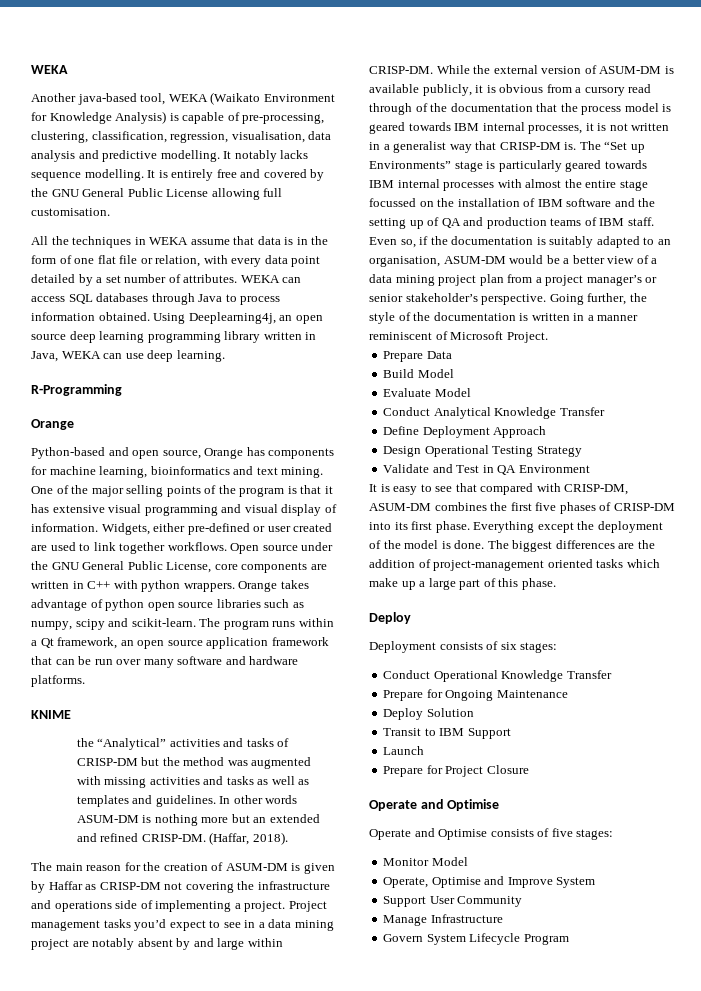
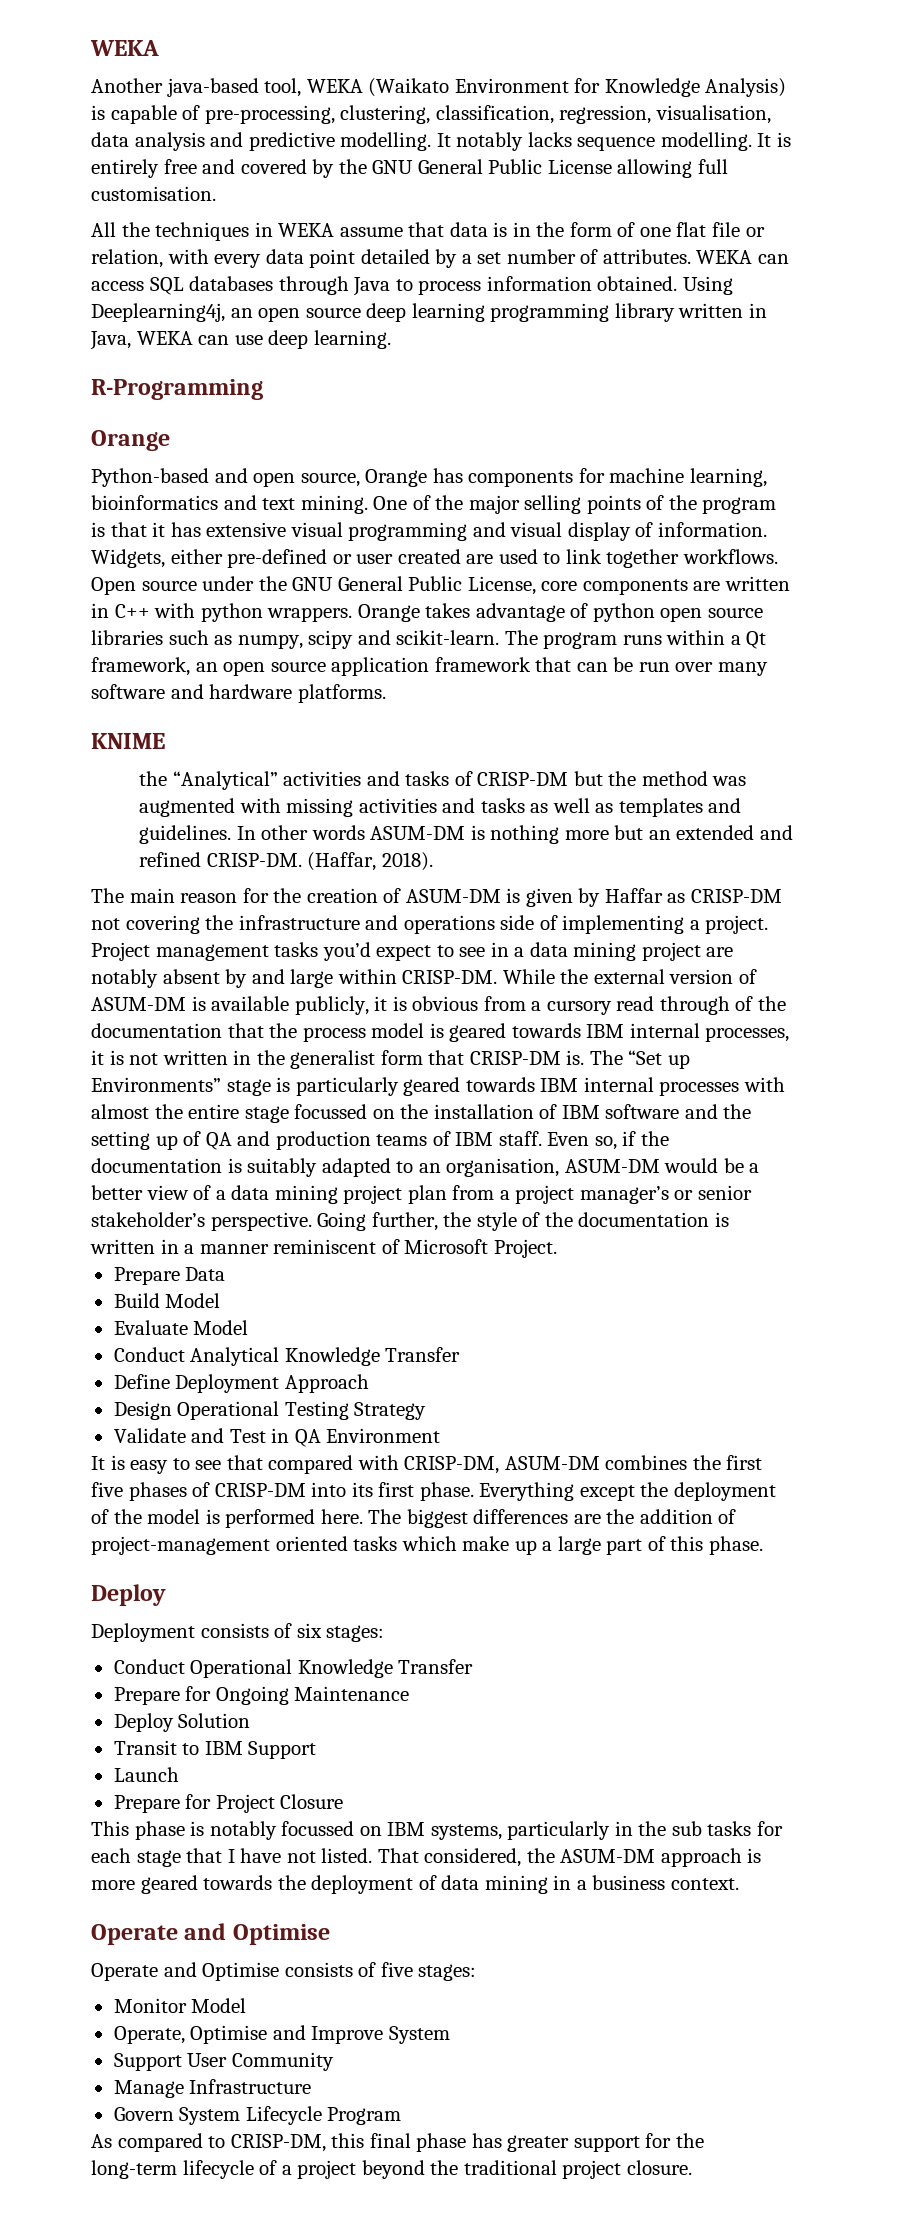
- While the external version of ASUM-DM is available publicly, it is obvious from a cursory read through of the documentation that the process model is geared towards IBM internal processes, it is not written in a generalist way that CRISP-DM is.
+ While the external version of ASUM-DM is available publicly, it is obvious from a cursory read through of the documentation that the process model is geared towards IBM internal processes, it is not written in the generalist form that CRISP-DM is.
- Everything except the deployment of the model is done.
+ Everything except the deployment of the model is performed here.
+ This phase is notably focussed on IBM systems, particularly in the sub tasks for each stage that I have not listed. That considered, the ASUM-DM approach is more geared towards the deployment of data mining in a business context.
+ As compared to CRISP-DM, this final phase has greater support for the long-term lifecycle of a project beyond the traditional project closure.

